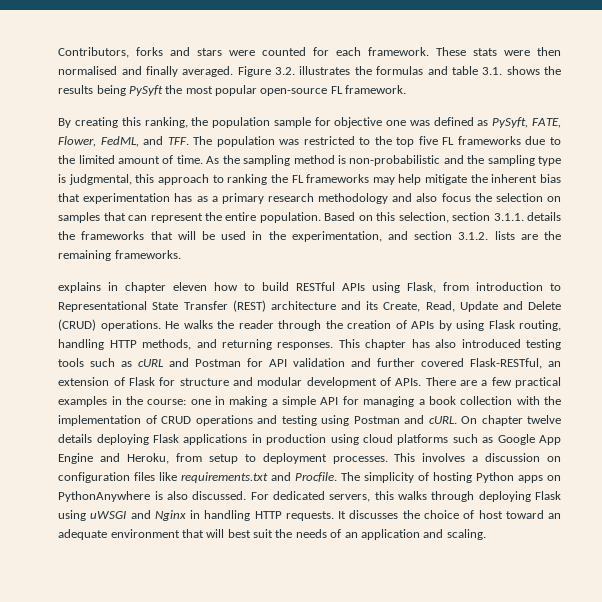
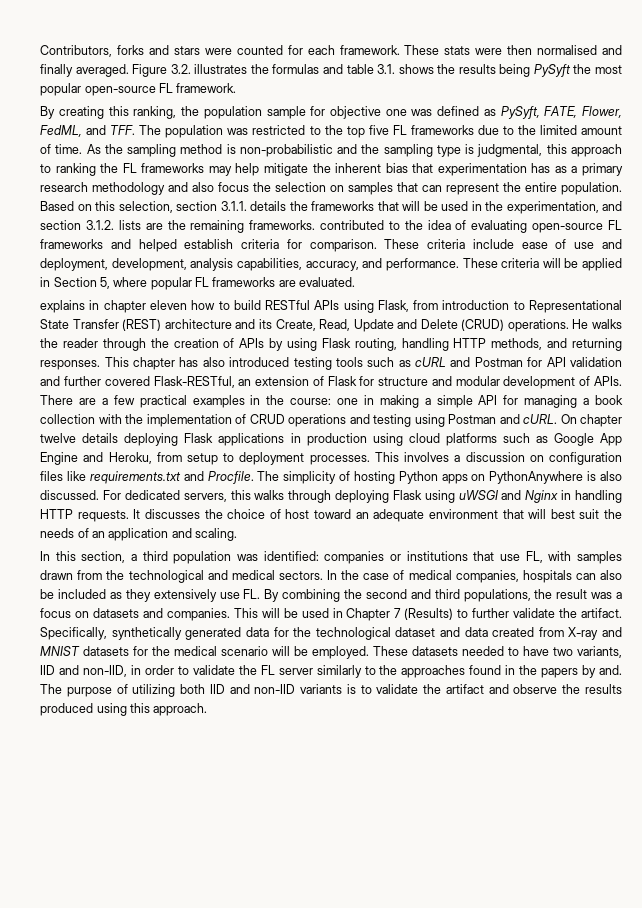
- Based on this selection, section 3.1.1. details the frameworks that will be used in the experimentation, and section 3.1.2. lists are the remaining frameworks.
+ Based on this selection, section 3.1.1. details the frameworks that will be used in the experimentation, and section 3.1.2. lists are the remaining frameworks. contributed to the idea of evaluating open-source FL frameworks and helped establish criteria for comparison. These criteria include ease of use and deployment, development, analysis capabilities, accuracy, and performance. These criteria will be applied in Section 5, where popular FL frameworks are evaluated.
+ In this section, a third population was identified: companies or institutions that use FL, with samples drawn from the technological and medical sectors. In the case of medical companies, hospitals can also be included as they extensively use FL. By combining the second and third populations, the result was a focus on datasets and companies. This will be used in Chapter 7 (Results) to further validate the artifact. Specifically, synthetically generated data for the technological dataset and data created from X-ray and MNIST datasets for the medical scenario will be employed. These datasets needed to have two variants, IID and non-IID, in order to validate the FL server similarly to the approaches found in the papers by and. The purpose of utilizing both IID and non-IID variants is to validate the artifact and observe the results produced using this approach.

